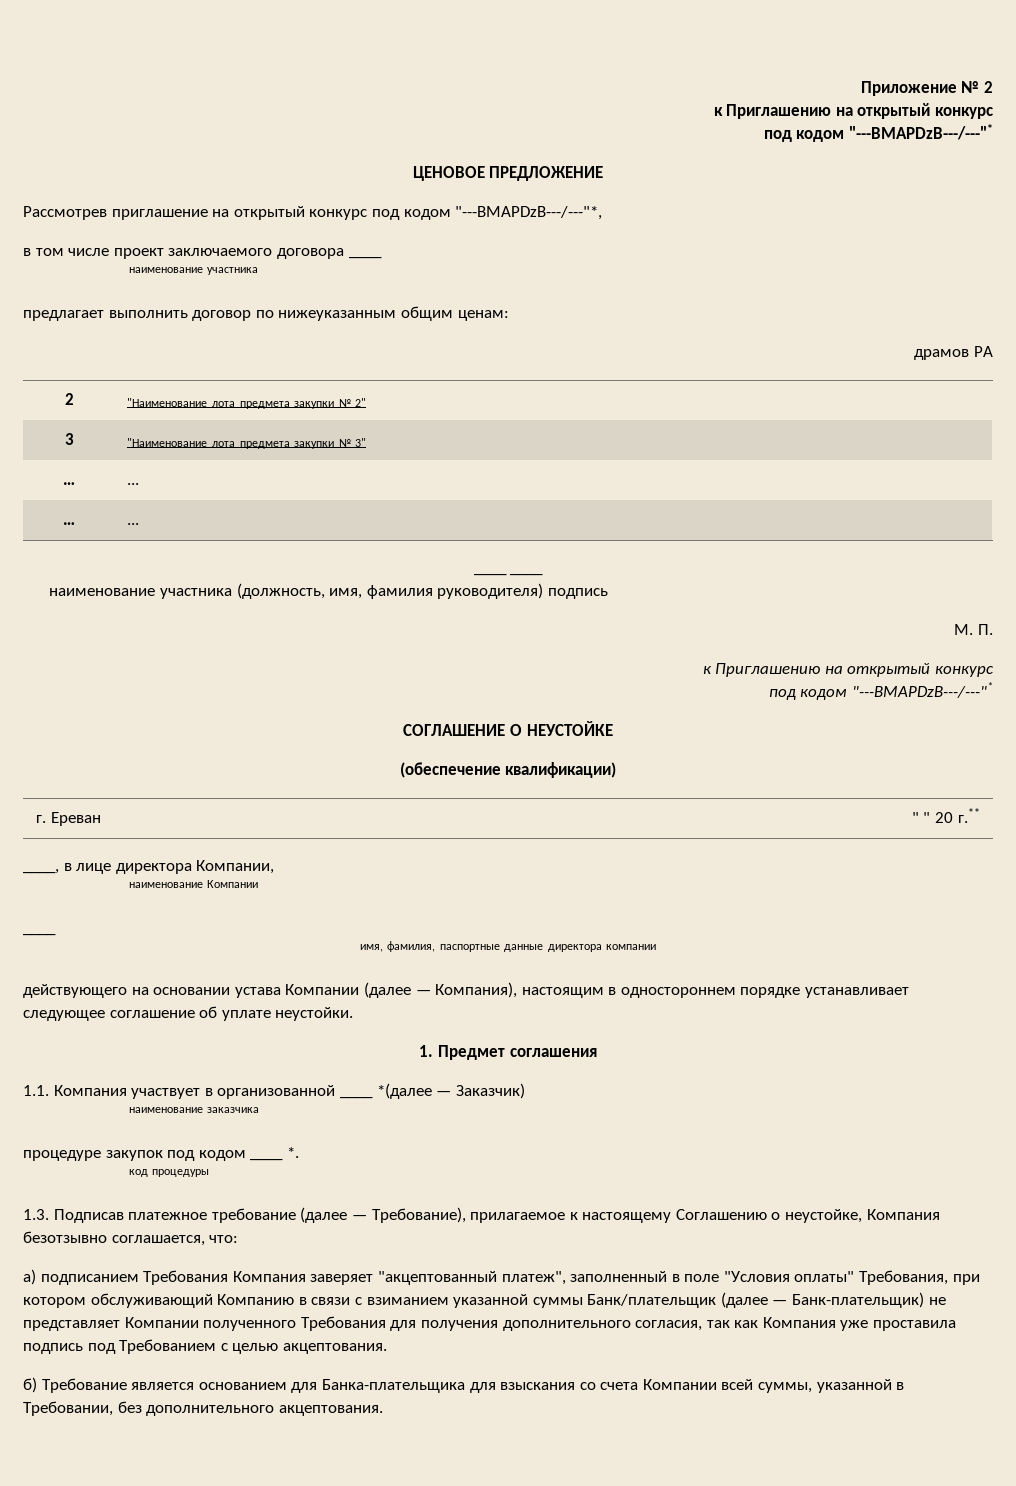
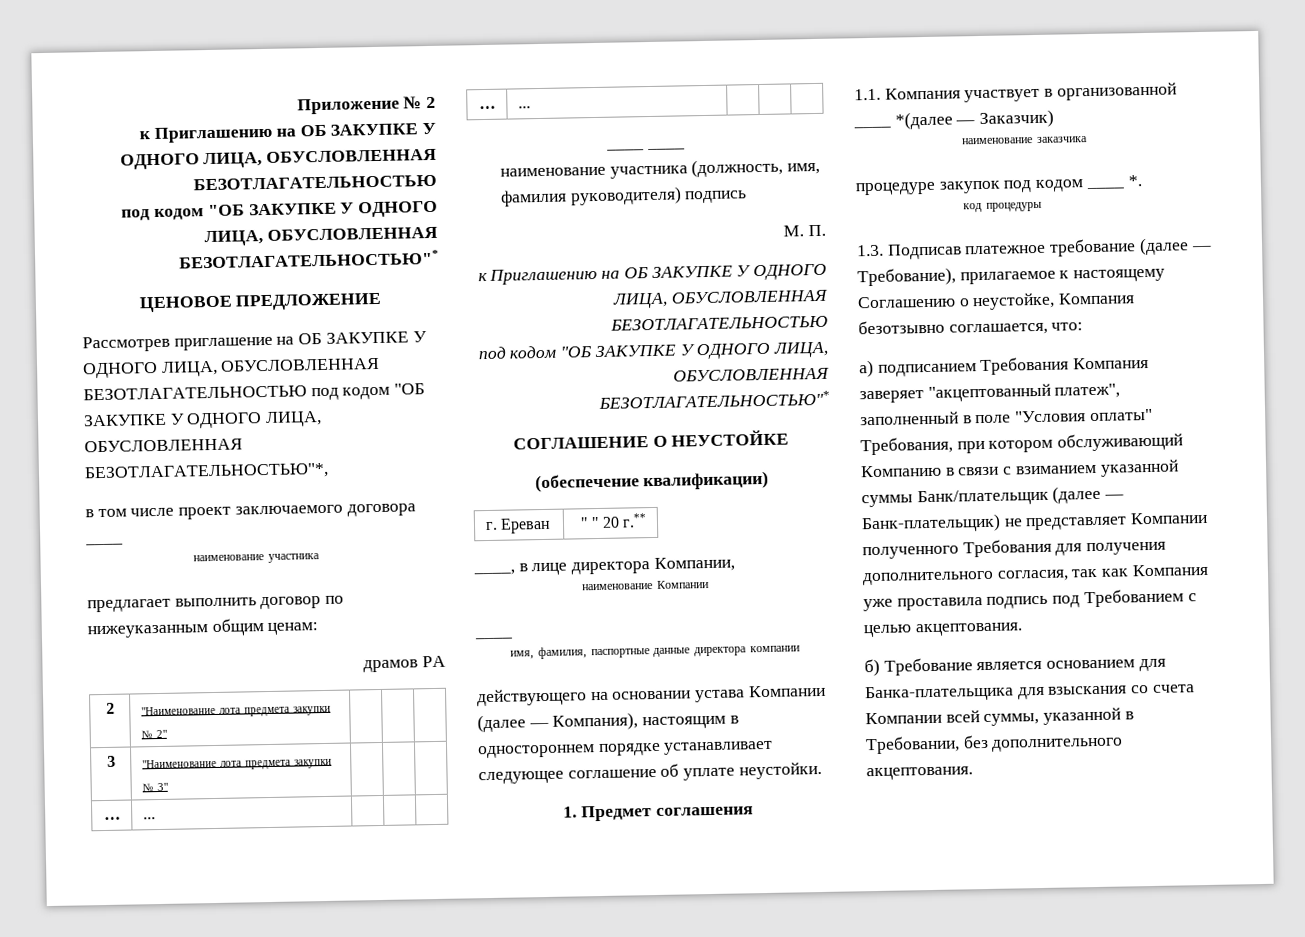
  Приложение № 2
- к Приглашению на открытый конкурс
- под кодом "---BMAPDzB---/---"*
+ к Приглашению на ОБ ЗАКУПКE У ОДНОГО ЛИЦА, ОБУСЛОВЛЕННАЯ БЕЗОТЛАГАТЕЛЬНОСТЬЮ
+ под кодом "ОБ ЗАКУПКE У ОДНОГО ЛИЦА, ОБУСЛОВЛЕННАЯ БЕЗОТЛАГАТЕЛЬНОСТЬЮ"*
- Рассмотрев приглашение на открытый конкурс под кодом "---BMAPDzB---/---"*,
+ Рассмотрев приглашение на ОБ ЗАКУПКE У ОДНОГО ЛИЦА, ОБУСЛОВЛЕННАЯ БЕЗОТЛАГАТЕЛЬНОСТЬЮ под кодом "ОБ ЗАКУПКE У ОДНОГО ЛИЦА, ОБУСЛОВЛЕННАЯ БЕЗОТЛАГАТЕЛЬНОСТЬЮ"*,
  М. П.
- к Приглашению на открытый конкурс
- под кодом "---BMAPDzB---/---"*
+ к Приглашению на ОБ ЗАКУПКE У ОДНОГО ЛИЦА, ОБУСЛОВЛЕННАЯ БЕЗОТЛАГАТЕЛЬНОСТЬЮ
+ под кодом "ОБ ЗАКУПКE У ОДНОГО ЛИЦА, ОБУСЛОВЛЕННАЯ БЕЗОТЛАГАТЕЛЬНОСТЬЮ"*

